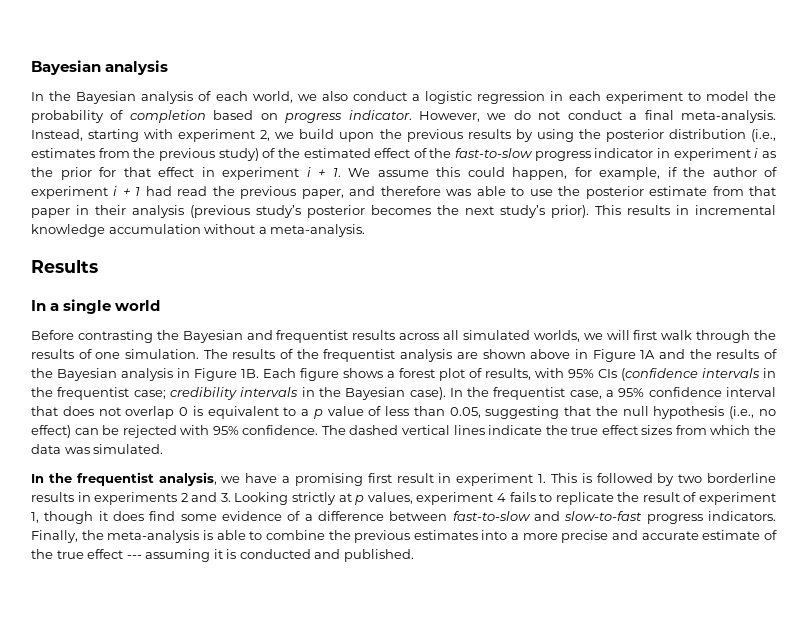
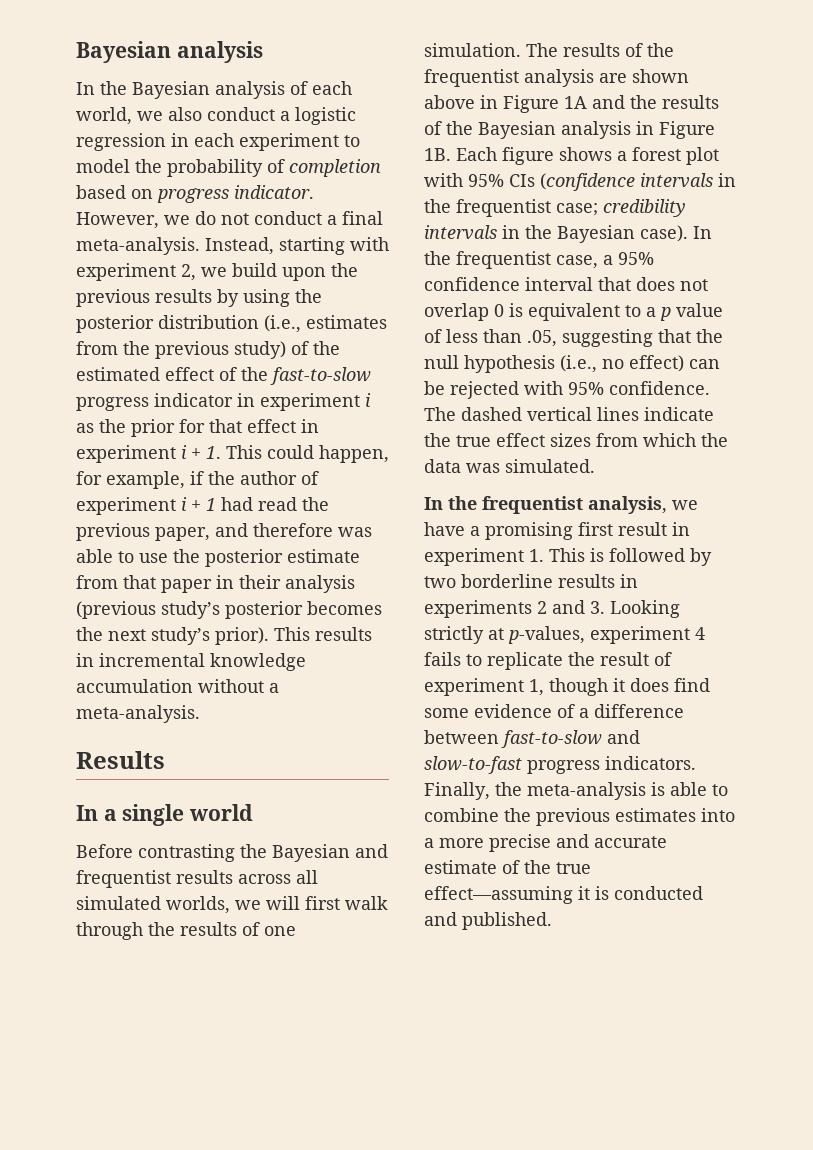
- Instead, starting with experiment 2, we build upon the previous results by using the posterior distribution (i.e., estimates from the previous study) of the estimated effect of the fast-to-slow progress indicator in experiment i as the prior for that effect in experiment i + 1. We assume this could happen, for example, if the author of experiment i + 1 had read the previous paper, and therefore was able to use the posterior estimate from that paper in their analysis (previous study’s posterior becomes the next study’s prior).
+ Instead, starting with experiment 2, we build upon the previous results by using the posterior distribution (i.e., estimates from the previous study) of the estimated effect of the fast-to-slow progress indicator in experiment i as the prior for that effect in experiment i + 1. This could happen, for example, if the author of experiment i + 1 had read the previous paper, and therefore was able to use the posterior estimate from that paper in their analysis (previous study’s posterior becomes the next study’s prior).
- Each figure shows a forest plot of results, with 95% CIs (confidence intervals in the frequentist case; credibility intervals in the Bayesian case).
+ Each figure shows a forest plot with 95% CIs (confidence intervals in the frequentist case; credibility intervals in the Bayesian case).
- In the frequentist case, a 95% confidence interval that does not overlap 0 is equivalent to a p value of less than 0.05, suggesting that the null hypothesis (i.e., no effect) can be rejected with 95% confidence.
+ In the frequentist case, a 95% confidence interval that does not overlap 0 is equivalent to a p value of less than .05, suggesting that the null hypothesis (i.e., no effect) can be rejected with 95% confidence.
- In the frequentist analysis, we have a promising first result in experiment 1. This is followed by two borderline results in experiments 2 and 3. Looking strictly at p values, experiment 4 fails to replicate the result of experiment 1, though it does find some evidence of a difference between fast-to-slow and slow-to-fast progress indicators.
+ In the frequentist analysis, we have a promising first result in experiment 1. This is followed by two borderline results in experiments 2 and 3. Looking strictly at p-values, experiment 4 fails to replicate the result of experiment 1, though it does find some evidence of a difference between fast-to-slow and slow-to-fast progress indicators.
- Finally, the meta-analysis is able to combine the previous estimates into a more precise and accurate estimate of the true effect --- assuming it is conducted and published.
+ Finally, the meta-analysis is able to combine the previous estimates into a more precise and accurate estimate of the true effect—assuming it is conducted and published.

